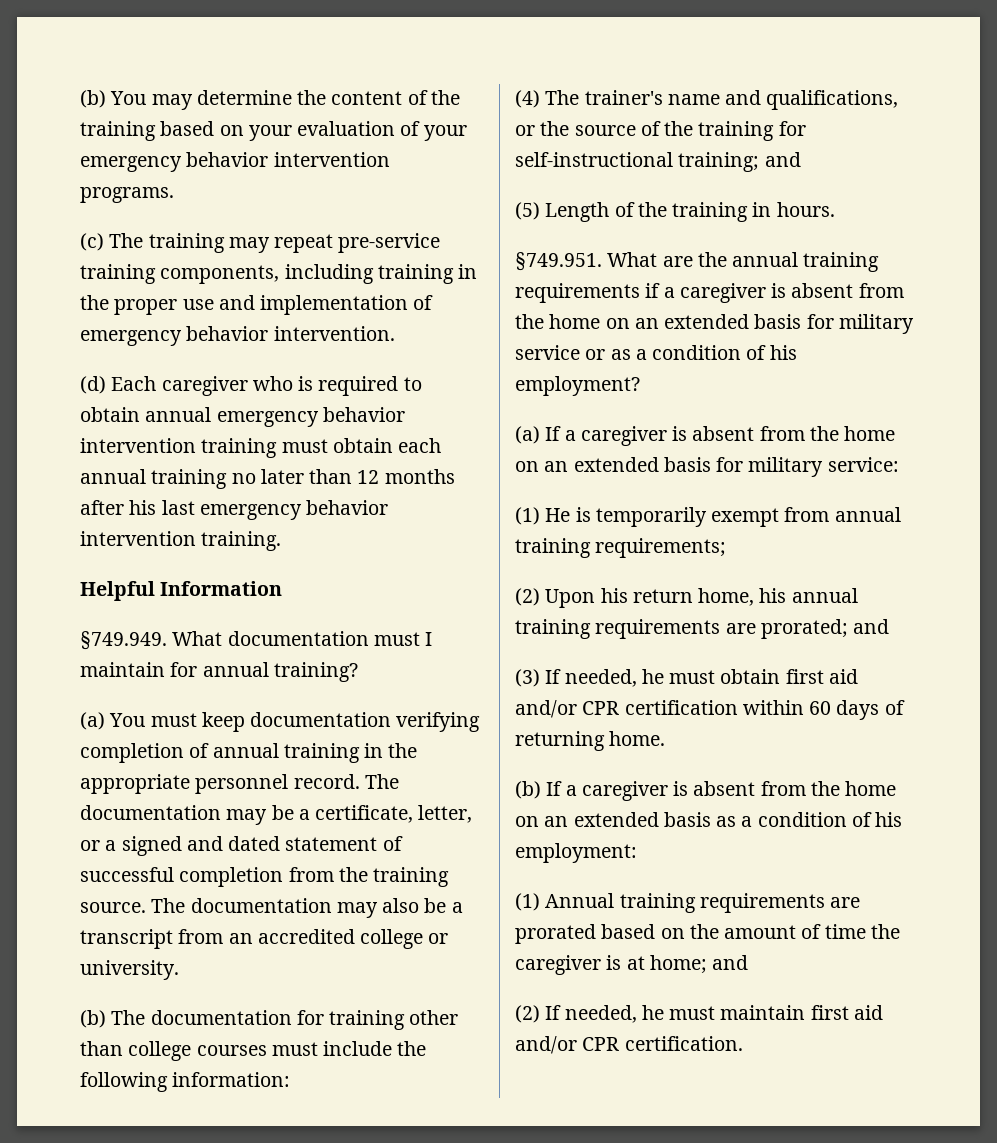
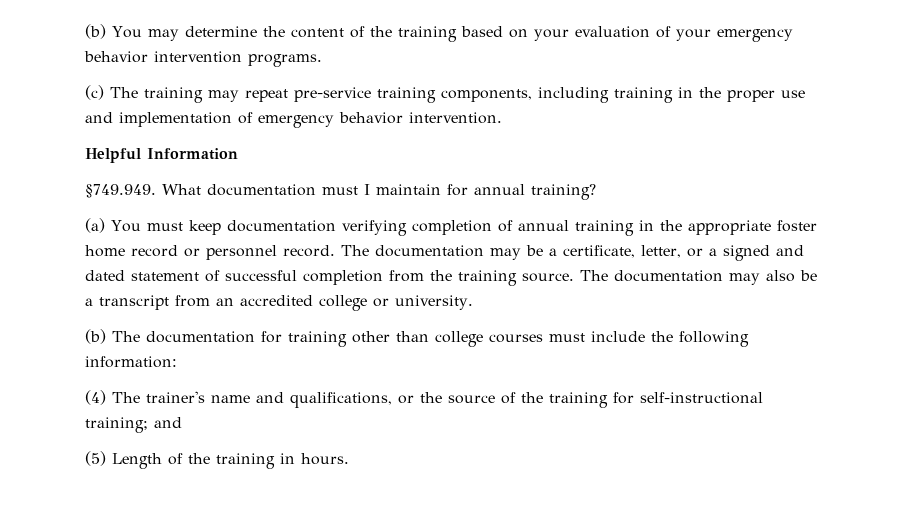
- (d) Each caregiver who is required to obtain annual emergency behavior intervention training must obtain each annual training no later than 12 months after his last emergency behavior intervention training.
- (a) You must keep documentation verifying completion of annual training in the appropriate personnel record.
+ (a) You must keep documentation verifying completion of annual training in the appropriate foster home record or personnel record.
- §749.951. What are the annual training requirements if a caregiver is absent from the home on an extended basis for military service or as a condition of his employment?
- (a) If a caregiver is absent from the home on an extended basis for military service:
- (1) He is temporarily exempt from annual training requirements;
- (2) Upon his return home, his annual training requirements are prorated; and
- (3) If needed, he must obtain first aid and/or CPR certification within 60 days of returning home.
- (b) If a caregiver is absent from the home on an extended basis as a condition of his employment:
- (1) Annual training requirements are prorated based on the amount of time the caregiver is at home; and
- (2) If needed, he must maintain first aid and/or CPR certification.

